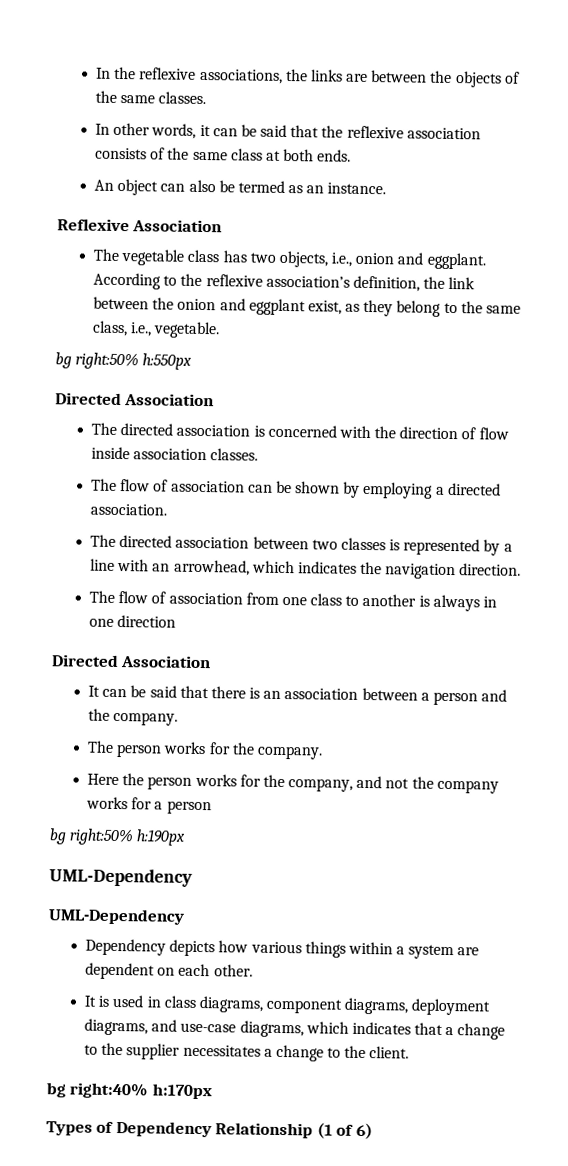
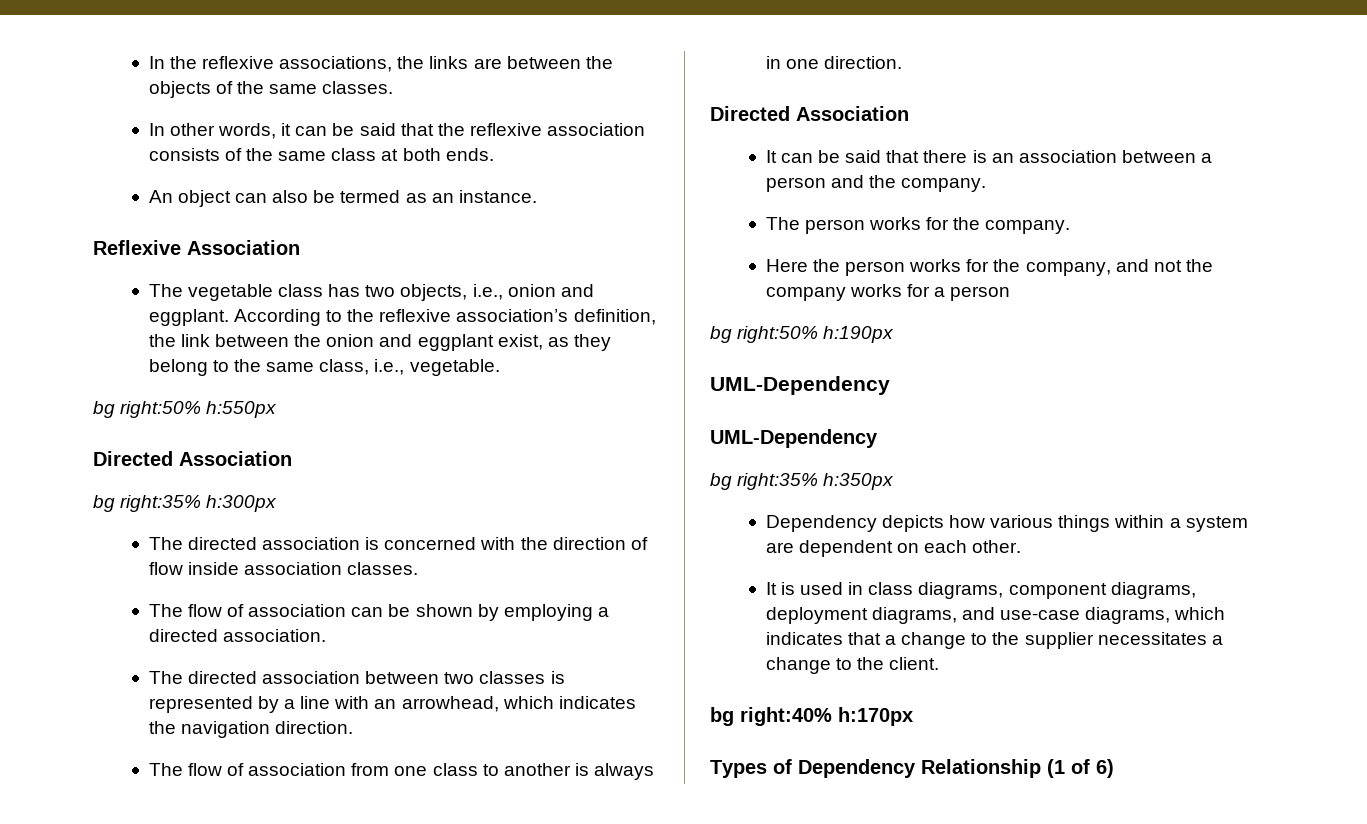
+ bg right:35% h:300px
- The flow of association from one class to another is always in one direction
+ The flow of association from one class to another is always in one direction.
+ bg right:35% h:350px

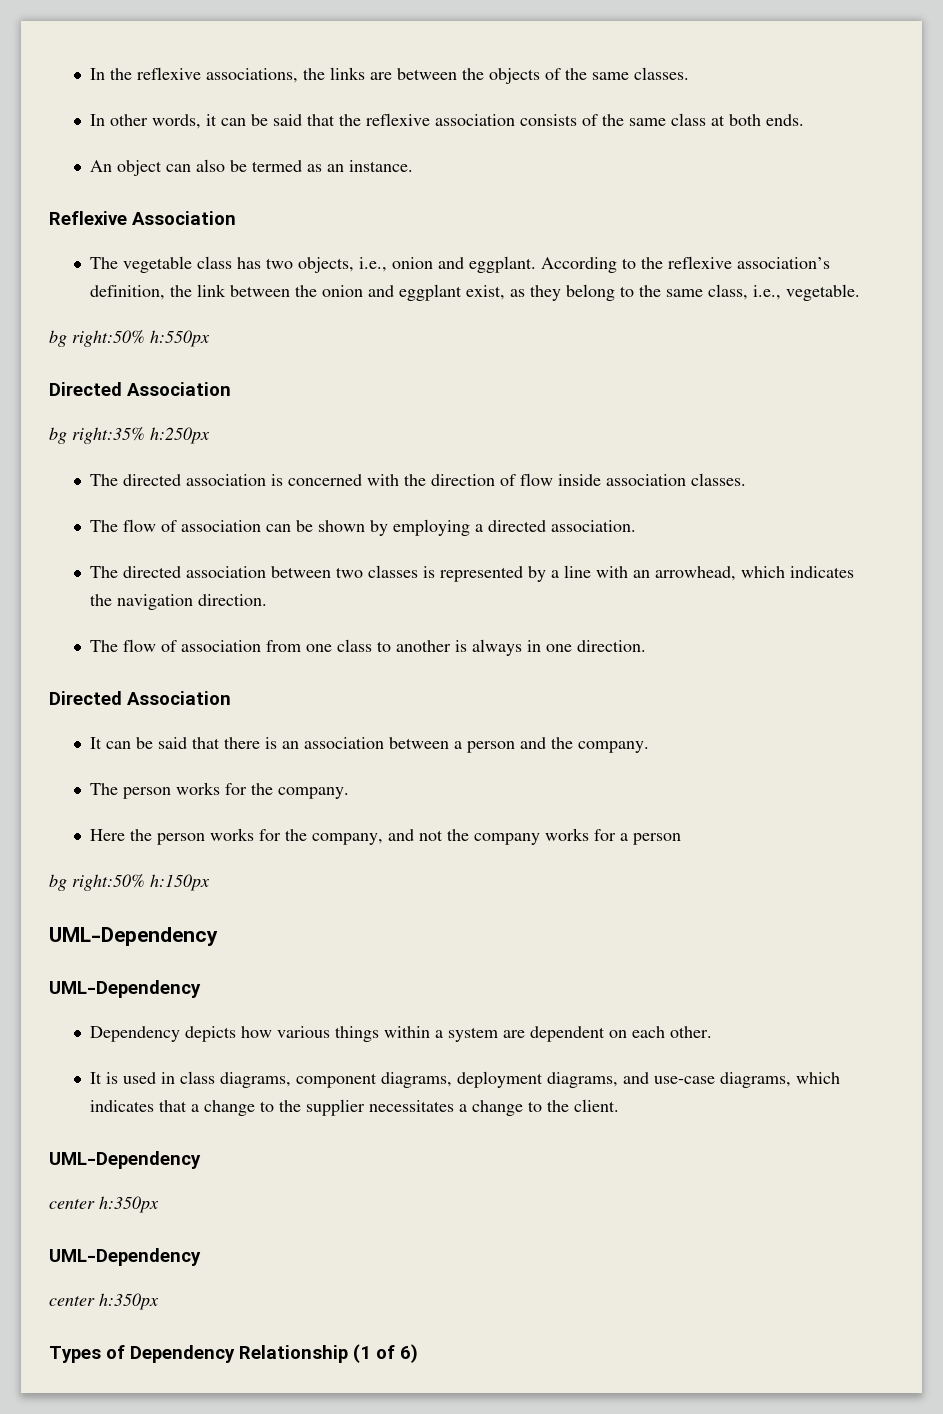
- bg right:35% h:300px
+ bg right:35% h:250px
- bg right:50% h:190px
+ bg right:50% h:150px
- bg right:35% h:350px
  It is used in class diagrams, component diagrams, deployment diagrams, and use-case diagrams, which indicates that a change to the supplier necessitates a change to the client.
- bg right:40% h:170px
+ UML-Dependency
+ center h:350px
+ UML-Dependency
+ center h:350px

